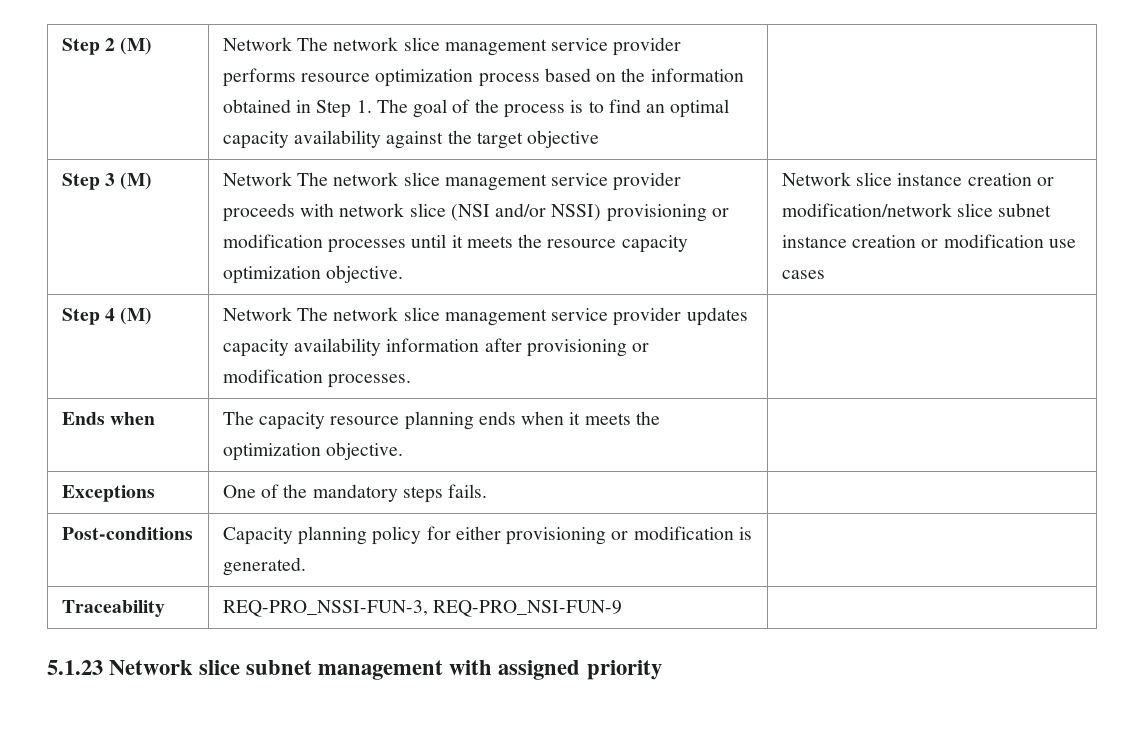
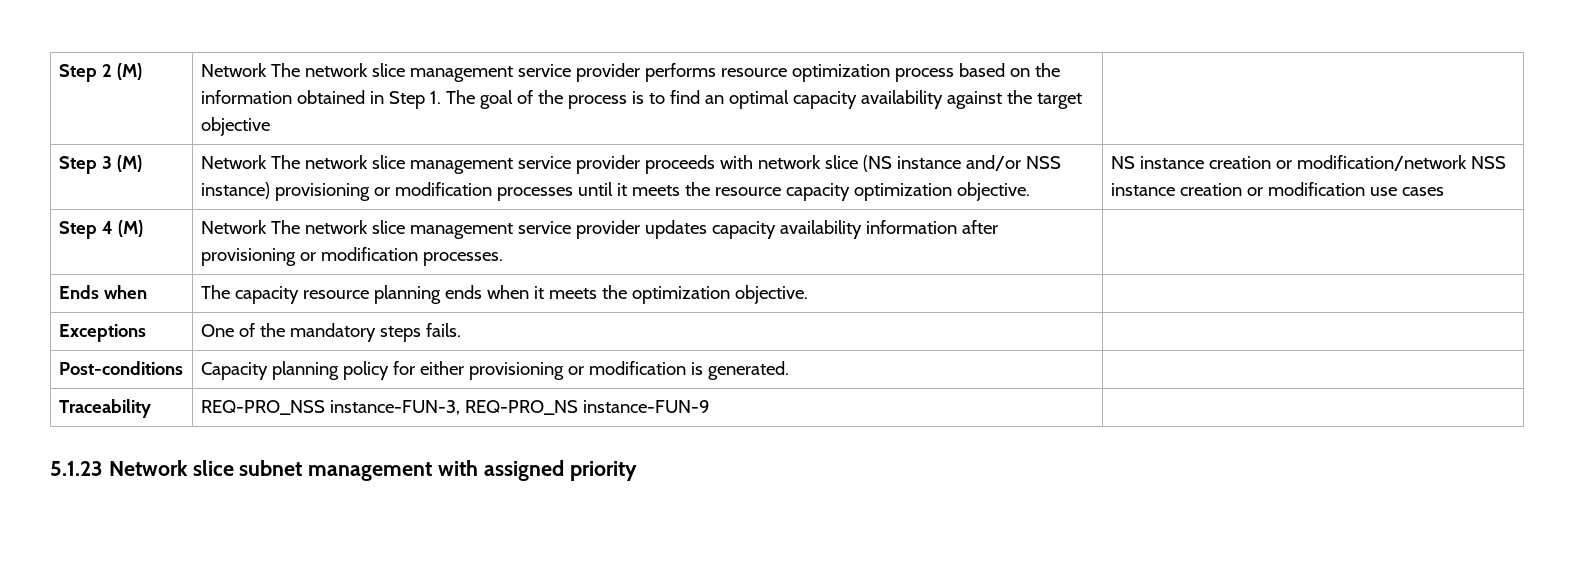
- Network The network slice management service provider proceeds with network slice (NSI and/or NSSI) provisioning or modification processes until it meets the resource capacity optimization objective.
+ Network The network slice management service provider proceeds with network slice (NS instance and/or NSS instance) provisioning or modification processes until it meets the resource capacity optimization objective.
- Network slice instance creation or modification/network slice subnet instance creation or modification use cases
+ NS instance creation or modification/network NSS instance creation or modification use cases
- Traceability | REQ-PRO_NSSI-FUN-3, REQ-PRO_NSI-FUN-9 |
+ Traceability | REQ-PRO_NSS instance-FUN-3, REQ-PRO_NS instance-FUN-9 |

